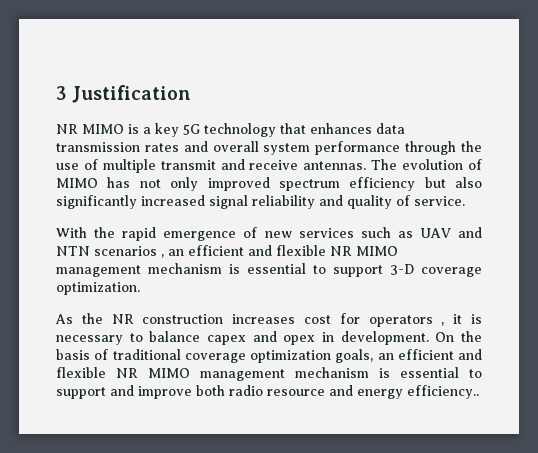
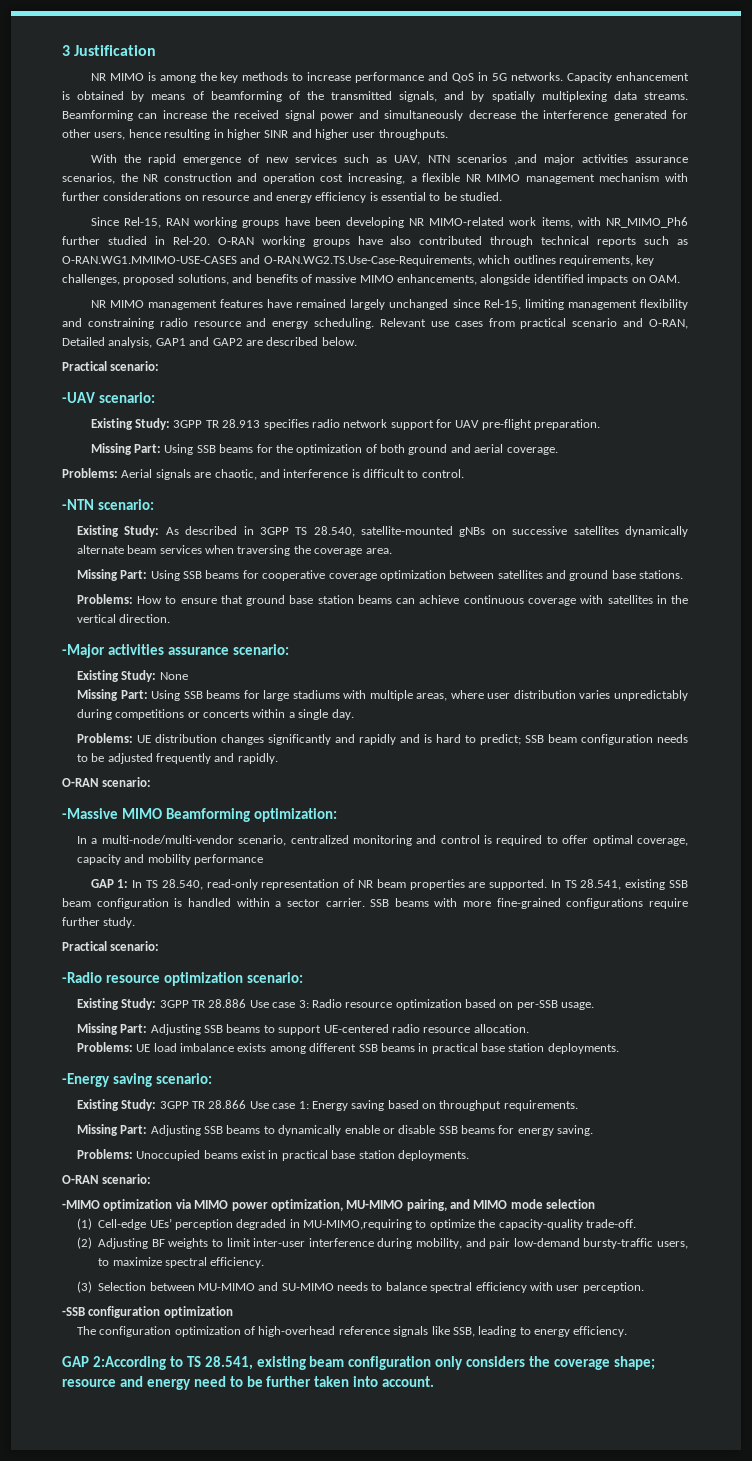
- NR MIMO is a key 5G technology that enhances data transmission rates and overall system performance through the use of multiple transmit and receive antennas. The evolution of MIMO has not only improved spectrum efficiency but also significantly increased signal reliability and quality of service.
+ NR MIMO is among the key methods to increase performance and QoS in 5G networks. Capacity enhancement is obtained by means of beamforming of the transmitted signals, and by spatially multiplexing data streams. Beamforming can increase the received signal power and simultaneously decrease the interference generated for other users, hence resulting in higher SINR and higher user throughputs.
- With the rapid emergence of new services such as UAV and NTN scenarios , an efficient and flexible NR MIMO management mechanism is essential to support 3-D coverage optimization.
- As the NR construction increases cost for operators , it is necessary to balance capex and opex in development. On the basis of traditional coverage optimization goals, an efficient and flexible NR MIMO management mechanism is essential to support and improve both radio resource and energy efficiency..
+ With the rapid emergence of new services such as UAV, NTN scenarios ,and major activities assurance scenarios, the NR construction and operation cost increasing, a flexible NR MIMO management mechanism with further considerations on resource and energy efficiency is essential to be studied.
+ Since Rel-15, RAN working groups have been developing NR MIMO-related work items, with NR_MIMO_Ph6 further studied in Rel-20. O-RAN working groups have also contributed through technical reports such as O-RAN.WG1.MMIMO-USE-CASES and O-RAN.WG2.TS.Use-Case-Requirements, which outlines requirements, key challenges, proposed solutions, and benefits of massive MIMO enhancements, alongside identified impacts on OAM.
+ NR MIMO management features have remained largely unchanged since Rel-15, limiting management flexibility and constraining radio resource and energy scheduling. Relevant use cases from practical scenario and O-RAN, Detailed analysis, GAP1 and GAP2 are described below.
+ Practical scenario:
+ -UAV scenario:
+ Existing Study: 3GPP TR 28.913 specifies radio network support for UAV pre-flight preparation.
+ Missing Part: Using SSB beams for the optimization of both ground and aerial coverage.
+ Problems: Aerial signals are chaotic, and interference is difficult to control.
+ -NTN scenario:
+ Existing Study: As described in 3GPP TS 28.540, satellite-mounted gNBs on successive satellites dynamically alternate beam services when traversing the coverage area.
+ Missing Part: Using SSB beams for cooperative coverage optimization between satellites and ground base stations.
+ Problems: How to ensure that ground base station beams can achieve continuous coverage with satellites in the vertical direction.
+ -Major activities assurance scenario:
+ Existing Study: None
+ Missing Part: Using SSB beams for large stadiums with multiple areas, where user distribution varies unpredictably during competitions or concerts within a single day.
+ Problems: UE distribution changes significantly and rapidly and is hard to predict; SSB beam configuration needs to be adjusted frequently and rapidly.
+ O-RAN scenario:
+ -Massive MIMO Beamforming optimization:
+ In a multi-node/multi-vendor scenario, centralized monitoring and control is required to offer optimal coverage, capacity and mobility performance
+ GAP 1: In TS 28.540, read-only representation of NR beam properties are supported. In TS 28.541, existing SSB beam configuration is handled within a sector carrier. SSB beams with more fine-grained configurations require further study.
+ Practical scenario:
+ -Radio resource optimization scenario:
+ Existing Study: 3GPP TR 28.886 Use case 3: Radio resource optimization based on per-SSB usage.
+ Missing Part: Adjusting SSB beams to support UE-centered radio resource allocation.
+ Problems: UE load imbalance exists among different SSB beams in practical base station deployments.
+ -Energy saving scenario:
+ Existing Study: 3GPP TR 28.866 Use case 1: Energy saving based on throughput requirements.
+ Missing Part: Adjusting SSB beams to dynamically enable or disable SSB beams for energy saving.
+ Problems: Unoccupied beams exist in practical base station deployments.
+ O-RAN scenario:
+ -MIMO optimization via MIMO power optimization, MU-MIMO pairing, and MIMO mode selection
+ (1) Cell-edge UEs’ perception degraded in MU-MIMO,requiring to optimize the capacity-quality trade-off.
+ (2) Adjusting BF weights to limit inter-user interference during mobility, and pair low-demand bursty-traffic users, to maximize spectral efficiency.
+ (3) Selection between MU-MIMO and SU-MIMO needs to balance spectral efficiency with user perception.
+ -SSB configuration optimization
+ The configuration optimization of high-overhead reference signals like SSB, leading to energy efficiency.
+ GAP 2:According to TS 28.541, existing beam configuration only considers the coverage shape; resource and energy need to be further taken into account.

